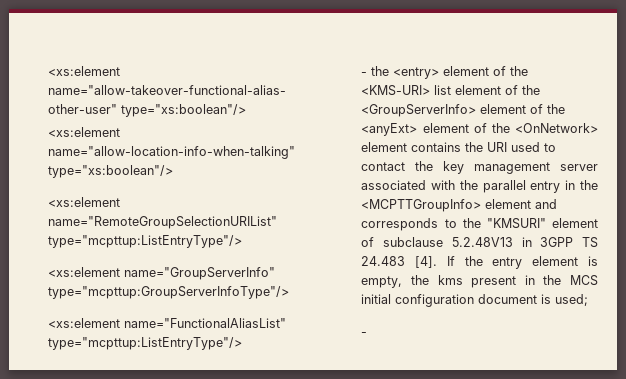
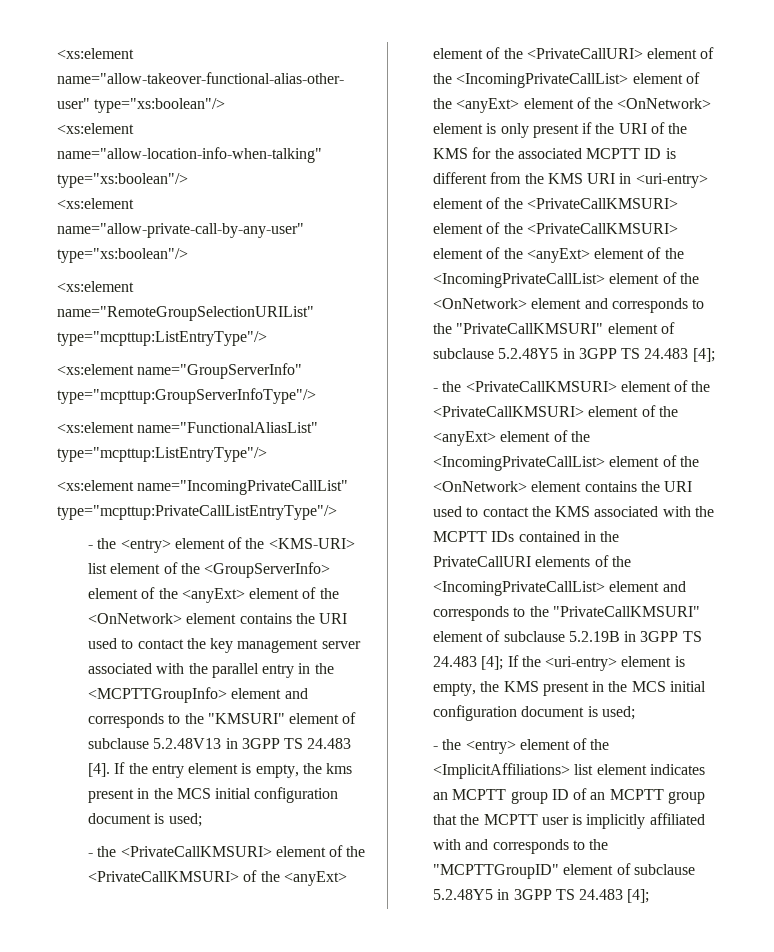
+ <xs:element name="allow-private-call-by-any-user" type="xs:boolean"/>
+ <xs:element name="IncomingPrivateCallList" type="mcpttup:PrivateCallListEntryType"/>
  If the entry element is empty, the kms present in the MCS initial configuration document is used;
- -
+ - the <PrivateCallKMSURI> element of the <PrivateCallKMSURI> of the <anyExt> element of the <PrivateCallURI> element of the <IncomingPrivateCallList> element of the <anyExt> element of the <OnNetwork> element is only present if the URI of the KMS for the associated MCPTT ID is different from the KMS URI in <uri-entry> element of the <PrivateCallKMSURI> element of the <PrivateCallKMSURI> element of the <anyExt> element of the <IncomingPrivateCallList> element of the <OnNetwork> element and corresponds to the "PrivateCallKMSURI" element of subclause 5.2.48Y5 in 3GPP TS 24.483 [4];
+ - the <PrivateCallKMSURI> element of the <PrivateCallKMSURI> element of the <anyExt> element of the <IncomingPrivateCallList> element of the <OnNetwork> element contains the URI used to contact the KMS associated with the MCPTT IDs contained in the PrivateCallURI elements of the <IncomingPrivateCallList> element and corresponds to the "PrivateCallKMSURI" element of subclause 5.2.19B in 3GPP TS 24.483 [4]; If the <uri-entry> element is empty, the KMS present in the MCS initial configuration document is used;
+ - the <entry> element of the <ImplicitAffiliations> list element indicates an MCPTT group ID of an MCPTT group that the MCPTT user is implicitly affiliated with and corresponds to the "MCPTTGroupID" element of subclause 5.2.48Y5 in 3GPP TS 24.483 [4];

